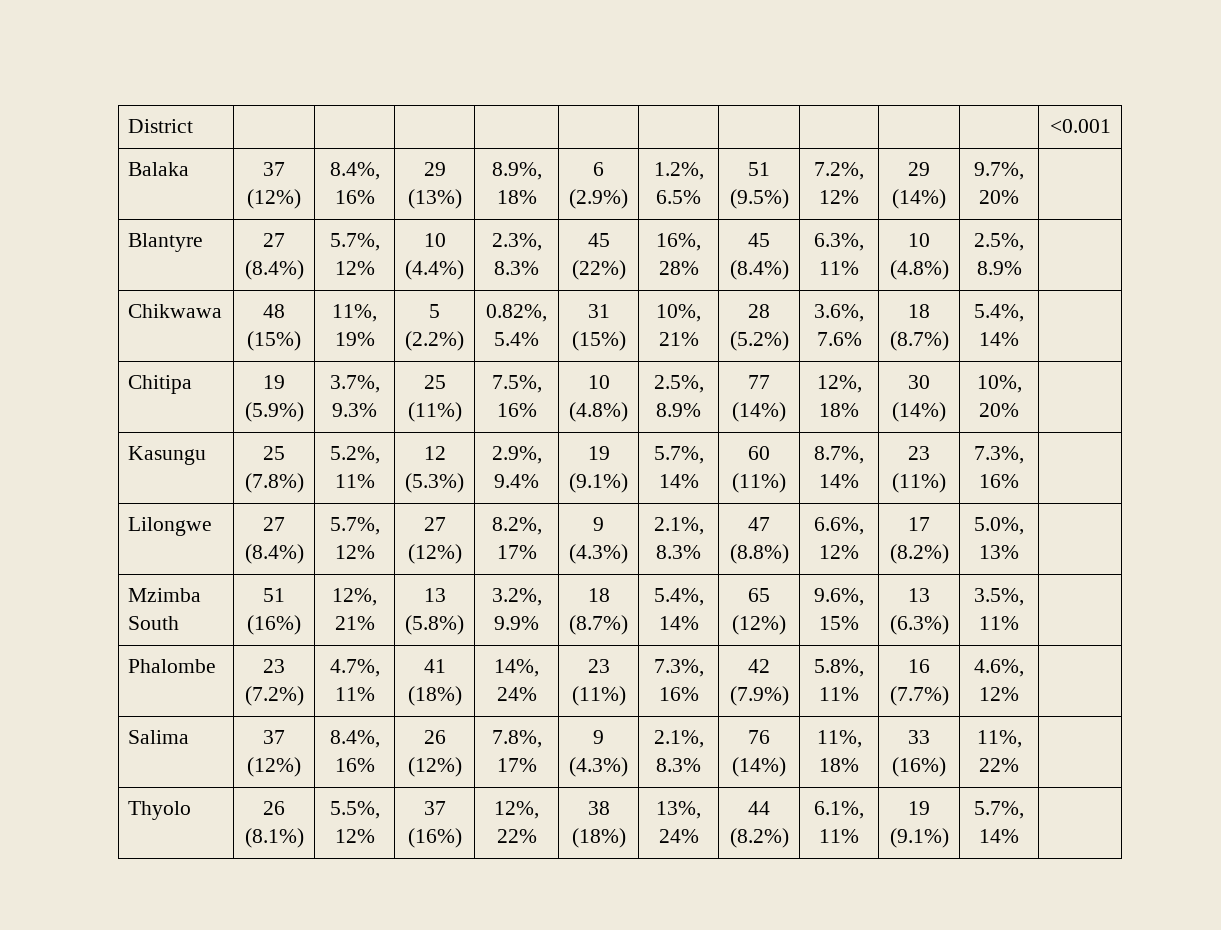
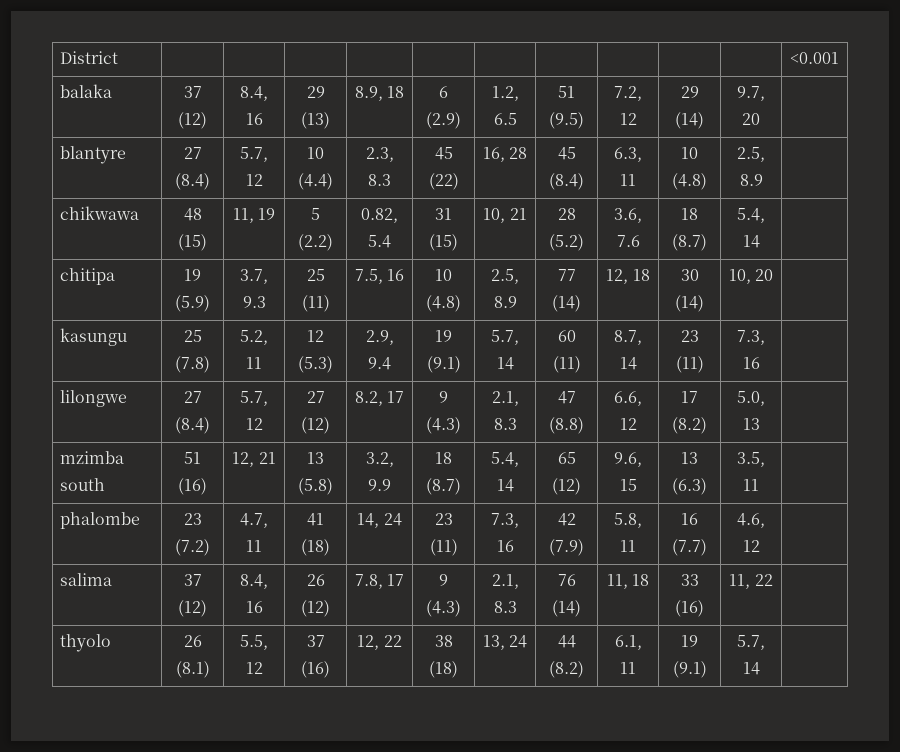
- Balaka | 37 (12%) | 8.4%, 16% | 29 (13%) | 8.9%, 18% | 6 (2.9%) | 1.2%, 6.5% | 51 (9.5%) | 7.2%, 12% | 29 (14%) | 9.7%, 20% |
- Blantyre | 27 (8.4%) | 5.7%, 12% | 10 (4.4%) | 2.3%, 8.3% | 45 (22%) | 16%, 28% | 45 (8.4%) | 6.3%, 11% | 10 (4.8%) | 2.5%, 8.9% |
- Chikwawa | 48 (15%) | 11%, 19% | 5 (2.2%) | 0.82%, 5.4% | 31 (15%) | 10%, 21% | 28 (5.2%) | 3.6%, 7.6% | 18 (8.7%) | 5.4%, 14% |
- Chitipa | 19 (5.9%) | 3.7%, 9.3% | 25 (11%) | 7.5%, 16% | 10 (4.8%) | 2.5%, 8.9% | 77 (14%) | 12%, 18% | 30 (14%) | 10%, 20% |
- Kasungu | 25 (7.8%) | 5.2%, 11% | 12 (5.3%) | 2.9%, 9.4% | 19 (9.1%) | 5.7%, 14% | 60 (11%) | 8.7%, 14% | 23 (11%) | 7.3%, 16% |
- Lilongwe | 27 (8.4%) | 5.7%, 12% | 27 (12%) | 8.2%, 17% | 9 (4.3%) | 2.1%, 8.3% | 47 (8.8%) | 6.6%, 12% | 17 (8.2%) | 5.0%, 13% |
- Mzimba South | 51 (16%) | 12%, 21% | 13 (5.8%) | 3.2%, 9.9% | 18 (8.7%) | 5.4%, 14% | 65 (12%) | 9.6%, 15% | 13 (6.3%) | 3.5%, 11% |
- Phalombe | 23 (7.2%) | 4.7%, 11% | 41 (18%) | 14%, 24% | 23 (11%) | 7.3%, 16% | 42 (7.9%) | 5.8%, 11% | 16 (7.7%) | 4.6%, 12% |
- Salima | 37 (12%) | 8.4%, 16% | 26 (12%) | 7.8%, 17% | 9 (4.3%) | 2.1%, 8.3% | 76 (14%) | 11%, 18% | 33 (16%) | 11%, 22% |
- Thyolo | 26 (8.1%) | 5.5%, 12% | 37 (16%) | 12%, 22% | 38 (18%) | 13%, 24% | 44 (8.2%) | 6.1%, 11% | 19 (9.1%) | 5.7%, 14% |
+ balaka | 37 (12) | 8.4, 16 | 29 (13) | 8.9, 18 | 6 (2.9) | 1.2, 6.5 | 51 (9.5) | 7.2, 12 | 29 (14) | 9.7, 20 |
+ blantyre | 27 (8.4) | 5.7, 12 | 10 (4.4) | 2.3, 8.3 | 45 (22) | 16, 28 | 45 (8.4) | 6.3, 11 | 10 (4.8) | 2.5, 8.9 |
+ chikwawa | 48 (15) | 11, 19 | 5 (2.2) | 0.82, 5.4 | 31 (15) | 10, 21 | 28 (5.2) | 3.6, 7.6 | 18 (8.7) | 5.4, 14 |
+ chitipa | 19 (5.9) | 3.7, 9.3 | 25 (11) | 7.5, 16 | 10 (4.8) | 2.5, 8.9 | 77 (14) | 12, 18 | 30 (14) | 10, 20 |
+ kasungu | 25 (7.8) | 5.2, 11 | 12 (5.3) | 2.9, 9.4 | 19 (9.1) | 5.7, 14 | 60 (11) | 8.7, 14 | 23 (11) | 7.3, 16 |
+ lilongwe | 27 (8.4) | 5.7, 12 | 27 (12) | 8.2, 17 | 9 (4.3) | 2.1, 8.3 | 47 (8.8) | 6.6, 12 | 17 (8.2) | 5.0, 13 |
+ mzimba south | 51 (16) | 12, 21 | 13 (5.8) | 3.2, 9.9 | 18 (8.7) | 5.4, 14 | 65 (12) | 9.6, 15 | 13 (6.3) | 3.5, 11 |
+ phalombe | 23 (7.2) | 4.7, 11 | 41 (18) | 14, 24 | 23 (11) | 7.3, 16 | 42 (7.9) | 5.8, 11 | 16 (7.7) | 4.6, 12 |
+ salima | 37 (12) | 8.4, 16 | 26 (12) | 7.8, 17 | 9 (4.3) | 2.1, 8.3 | 76 (14) | 11, 18 | 33 (16) | 11, 22 |
+ thyolo | 26 (8.1) | 5.5, 12 | 37 (16) | 12, 22 | 38 (18) | 13, 24 | 44 (8.2) | 6.1, 11 | 19 (9.1) | 5.7, 14 |

